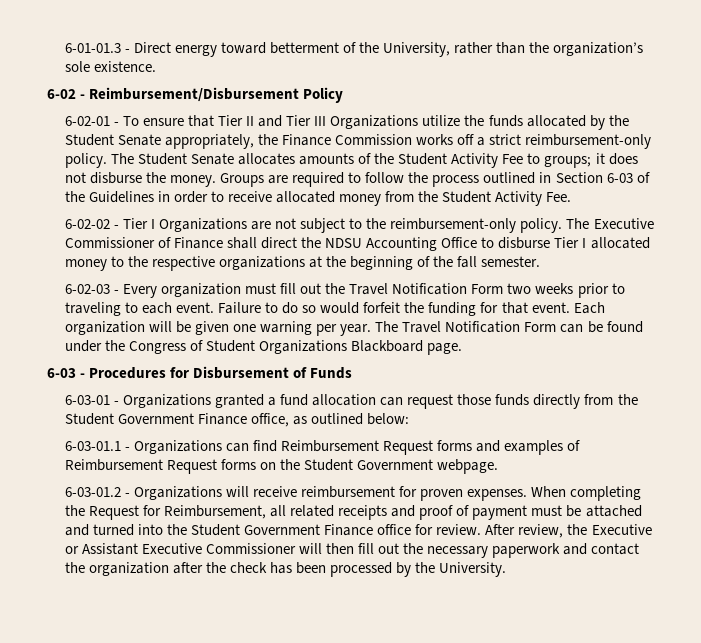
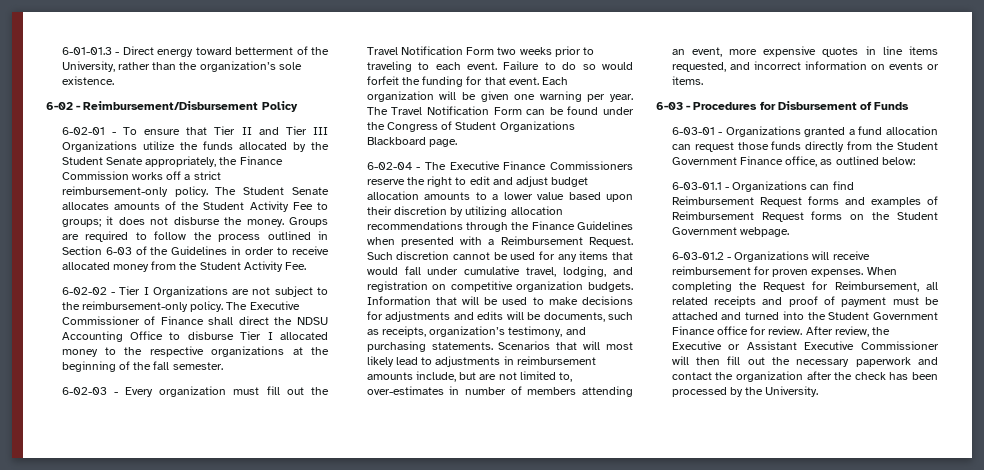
+ 6-02-04 - The Executive Finance Commissioners reserve the right to edit and adjust budget allocation amounts to a lower value based upon their discretion by utilizing allocation recommendations through the Finance Guidelines when presented with a Reimbursement Request. Such discretion cannot be used for any items that would fall under cumulative travel, lodging, and registration on competitive organization budgets. Information that will be used to make decisions for adjustments and edits will be documents, such as receipts, organization’s testimony, and purchasing statements. Scenarios that will most likely lead to adjustments in reimbursement amounts include, but are not limited to, over-estimates in number of members attending an event, more expensive quotes in line items requested, and incorrect information on events or items.

